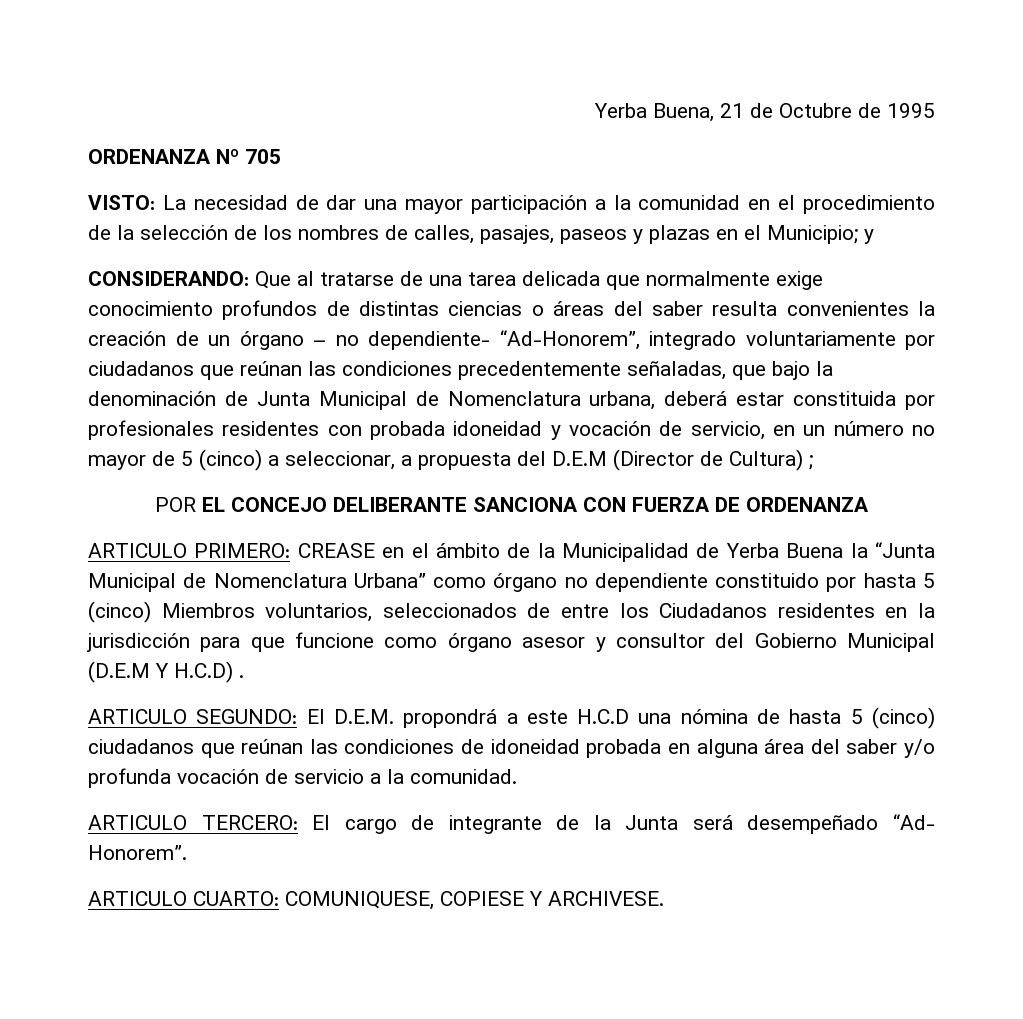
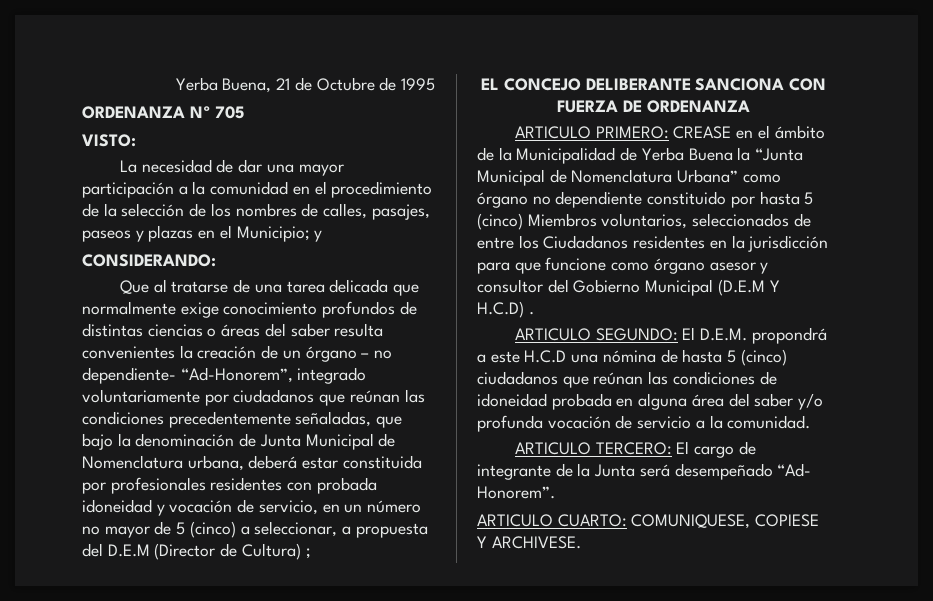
- VISTO: La necesidad de dar una mayor participación a la comunidad en el procedimiento de la selección de los nombres de calles, pasajes, paseos y plazas en el Municipio; y
+ VISTO:
+ La necesidad de dar una mayor participación a la comunidad en el procedimiento de la selección de los nombres de calles, pasajes, paseos y plazas en el Municipio; y
- CONSIDERANDO: Que al tratarse de una tarea delicada que normalmente exige conocimiento profundos de distintas ciencias o áreas del saber resulta convenientes la creación de un órgano – no dependiente- “Ad-Honorem”, integrado voluntariamente por ciudadanos que reúnan las condiciones precedentemente señaladas, que bajo la denominación de Junta Municipal de Nomenclatura urbana, deberá estar constituida por profesionales residentes con probada idoneidad y vocación de servicio, en un número no mayor de 5 (cinco) a seleccionar, a propuesta del D.E.M (Director de Cultura) ;
+ CONSIDERANDO:
+ Que al tratarse de una tarea delicada que normalmente exige conocimiento profundos de distintas ciencias o áreas del saber resulta convenientes la creación de un órgano – no dependiente- “Ad-Honorem”, integrado voluntariamente por ciudadanos que reúnan las condiciones precedentemente señaladas, que bajo la denominación de Junta Municipal de Nomenclatura urbana, deberá estar constituida por profesionales residentes con probada idoneidad y vocación de servicio, en un número no mayor de 5 (cinco) a seleccionar, a propuesta del D.E.M (Director de Cultura) ;
- POR EL CONCEJO DELIBERANTE SANCIONA CON FUERZA DE ORDENANZA
+ EL CONCEJO DELIBERANTE SANCIONA CON FUERZA DE ORDENANZA

